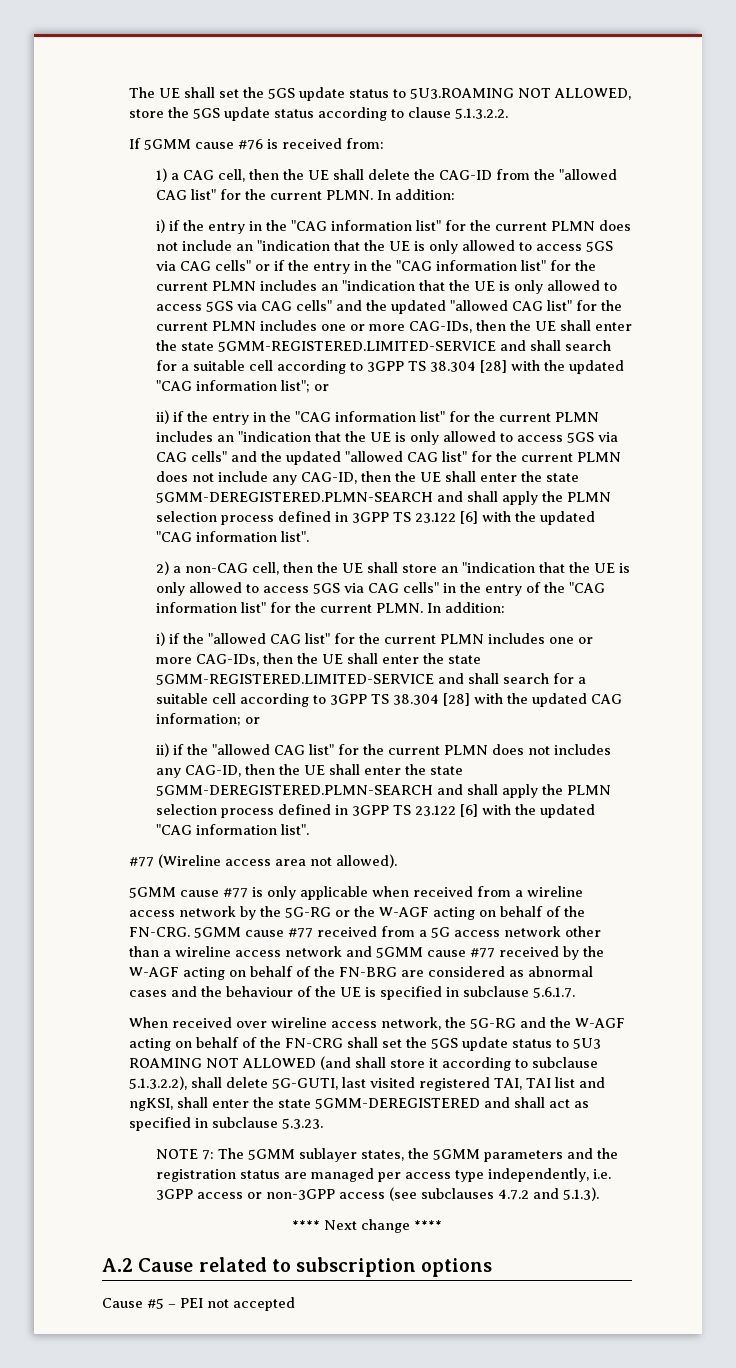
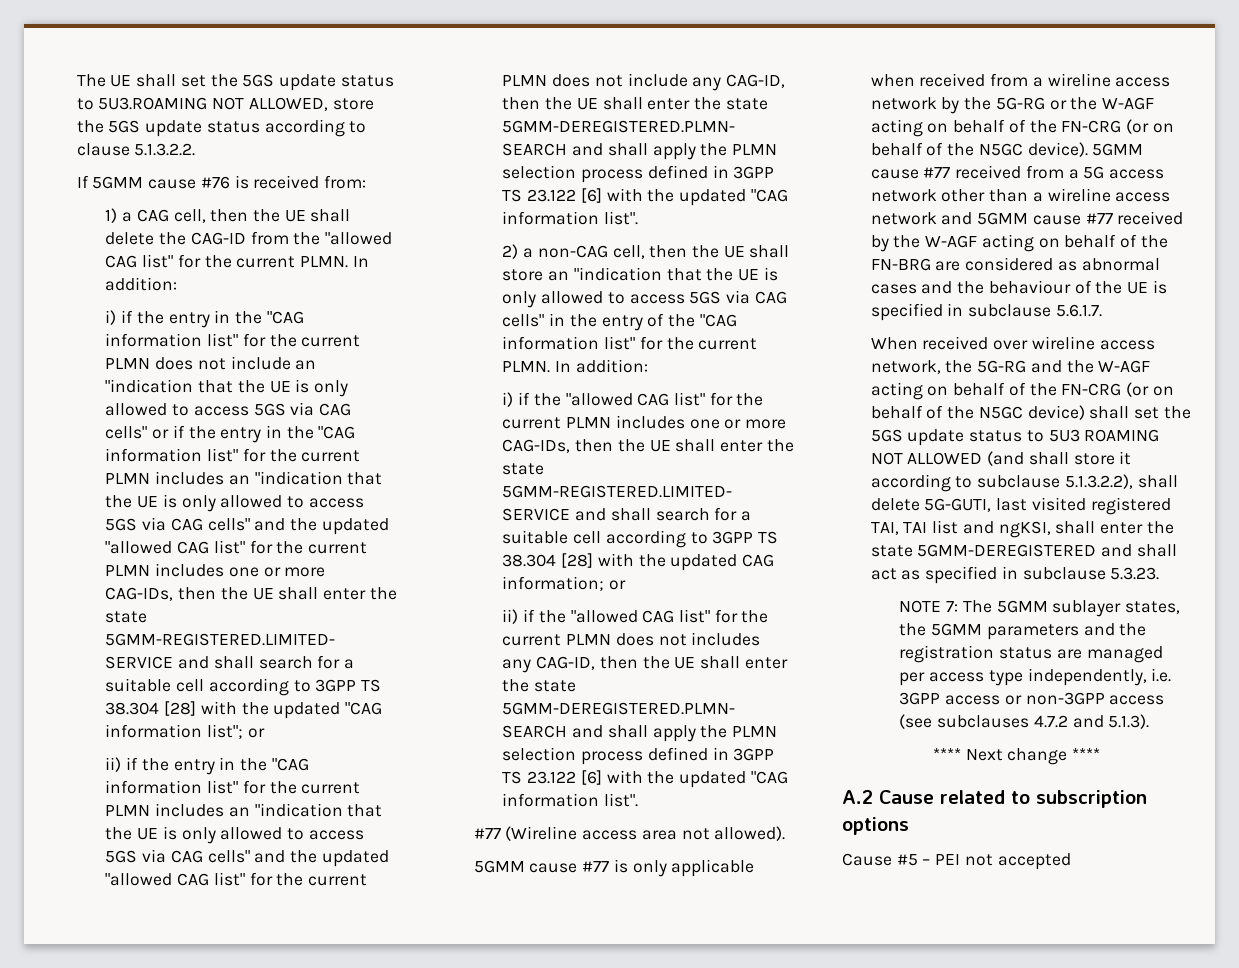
- 5GMM cause #77 is only applicable when received from a wireline access network by the 5G-RG or the W-AGF acting on behalf of the FN-CRG.
+ 5GMM cause #77 is only applicable when received from a wireline access network by the 5G-RG or the W-AGF acting on behalf of the FN-CRG (or on behalf of the N5GC device).
- When received over wireline access network, the 5G-RG and the W-AGF acting on behalf of the FN-CRG shall set the 5GS update status to 5U3 ROAMING NOT ALLOWED (and shall store it according to subclause 5.1.3.2.2), shall delete 5G-GUTI, last visited registered TAI, TAI list and ngKSI, shall enter the state 5GMM-DEREGISTERED and shall act as specified in subclause 5.3.23.
+ When received over wireline access network, the 5G-RG and the W-AGF acting on behalf of the FN-CRG (or on behalf of the N5GC device) shall set the 5GS update status to 5U3 ROAMING NOT ALLOWED (and shall store it according to subclause 5.1.3.2.2), shall delete 5G-GUTI, last visited registered TAI, TAI list and ngKSI, shall enter the state 5GMM-DEREGISTERED and shall act as specified in subclause 5.3.23.

